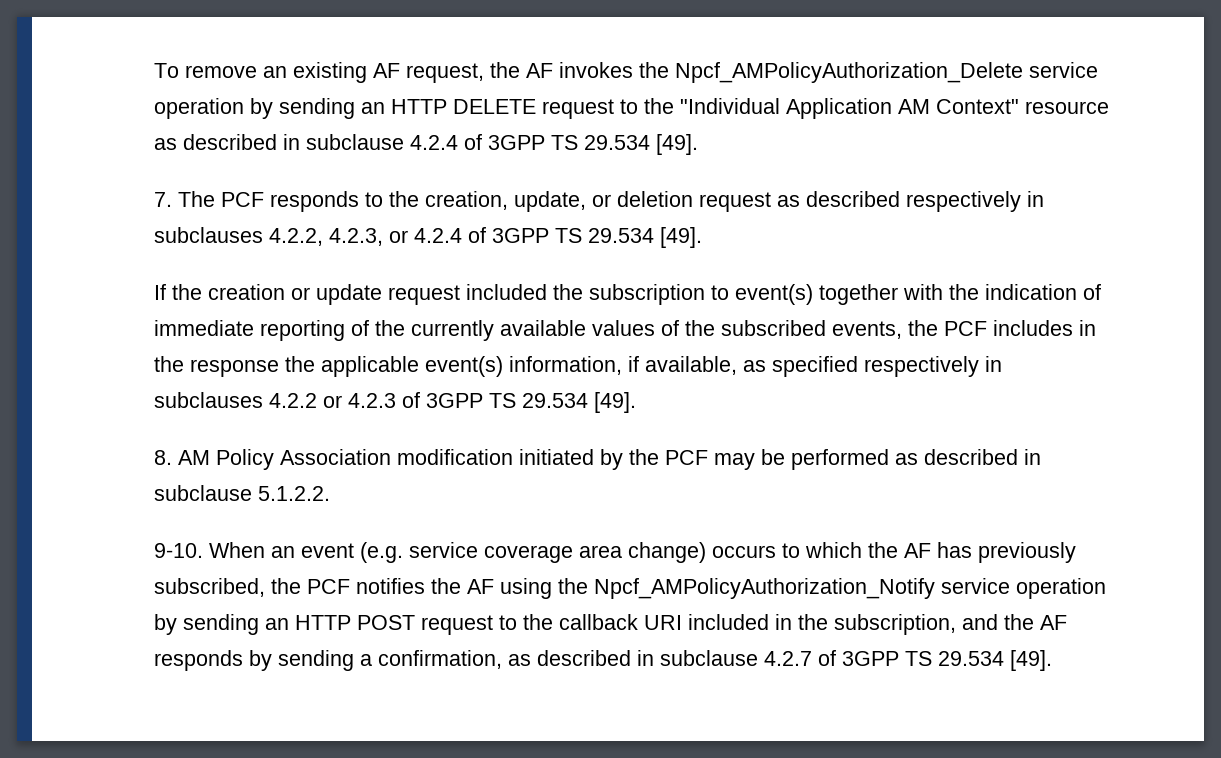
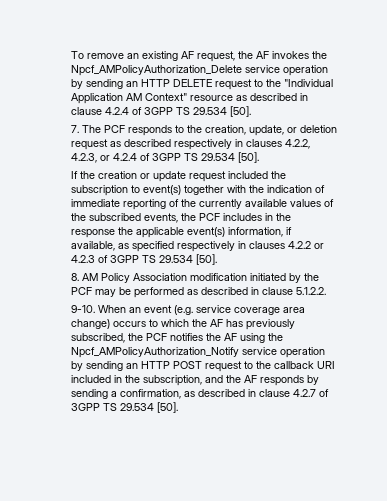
- To remove an existing AF request, the AF invokes the Npcf_AMPolicyAuthorization_Delete service operation by sending an HTTP DELETE request to the "Individual Application AM Context" resource as described in subclause 4.2.4 of 3GPP TS 29.534 [49].
+ To remove an existing AF request, the AF invokes the Npcf_AMPolicyAuthorization_Delete service operation by sending an HTTP DELETE request to the "Individual Application AM Context" resource as described in clause 4.2.4 of 3GPP TS 29.534 [50].
- 7. The PCF responds to the creation, update, or deletion request as described respectively in subclauses 4.2.2, 4.2.3, or 4.2.4 of 3GPP TS 29.534 [49].
+ 7. The PCF responds to the creation, update, or deletion request as described respectively in clauses 4.2.2, 4.2.3, or 4.2.4 of 3GPP TS 29.534 [50].
- If the creation or update request included the subscription to event(s) together with the indication of immediate reporting of the currently available values of the subscribed events, the PCF includes in the response the applicable event(s) information, if available, as specified respectively in subclauses 4.2.2 or 4.2.3 of 3GPP TS 29.534 [49].
+ If the creation or update request included the subscription to event(s) together with the indication of immediate reporting of the currently available values of the subscribed events, the PCF includes in the response the applicable event(s) information, if available, as specified respectively in clauses 4.2.2 or 4.2.3 of 3GPP TS 29.534 [50].
- 8. AM Policy Association modification initiated by the PCF may be performed as described in subclause 5.1.2.2.
+ 8. AM Policy Association modification initiated by the PCF may be performed as described in clause 5.1.2.2.
- When an event (e.g. service coverage area change) occurs to which the AF has previously subscribed, the PCF notifies the AF using the Npcf_AMPolicyAuthorization_Notify service operation by sending an HTTP POST request to the callback URI included in the subscription, and the AF responds by sending a confirmation, as described in subclause 4.2.7 of 3GPP TS 29.534 [49].
+ When an event (e.g. service coverage area change) occurs to which the AF has previously subscribed, the PCF notifies the AF using the Npcf_AMPolicyAuthorization_Notify service operation by sending an HTTP POST request to the callback URI included in the subscription, and the AF responds by sending a confirmation, as described in clause 4.2.7 of 3GPP TS 29.534 [50].

